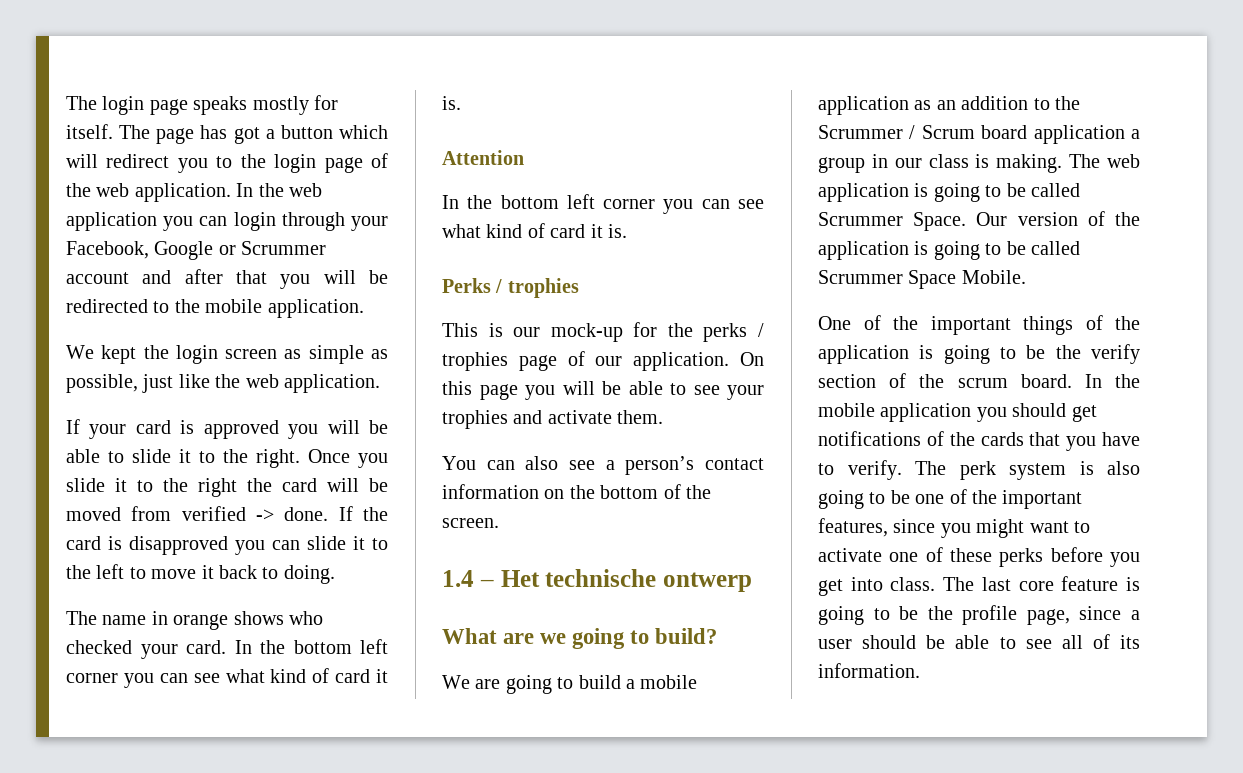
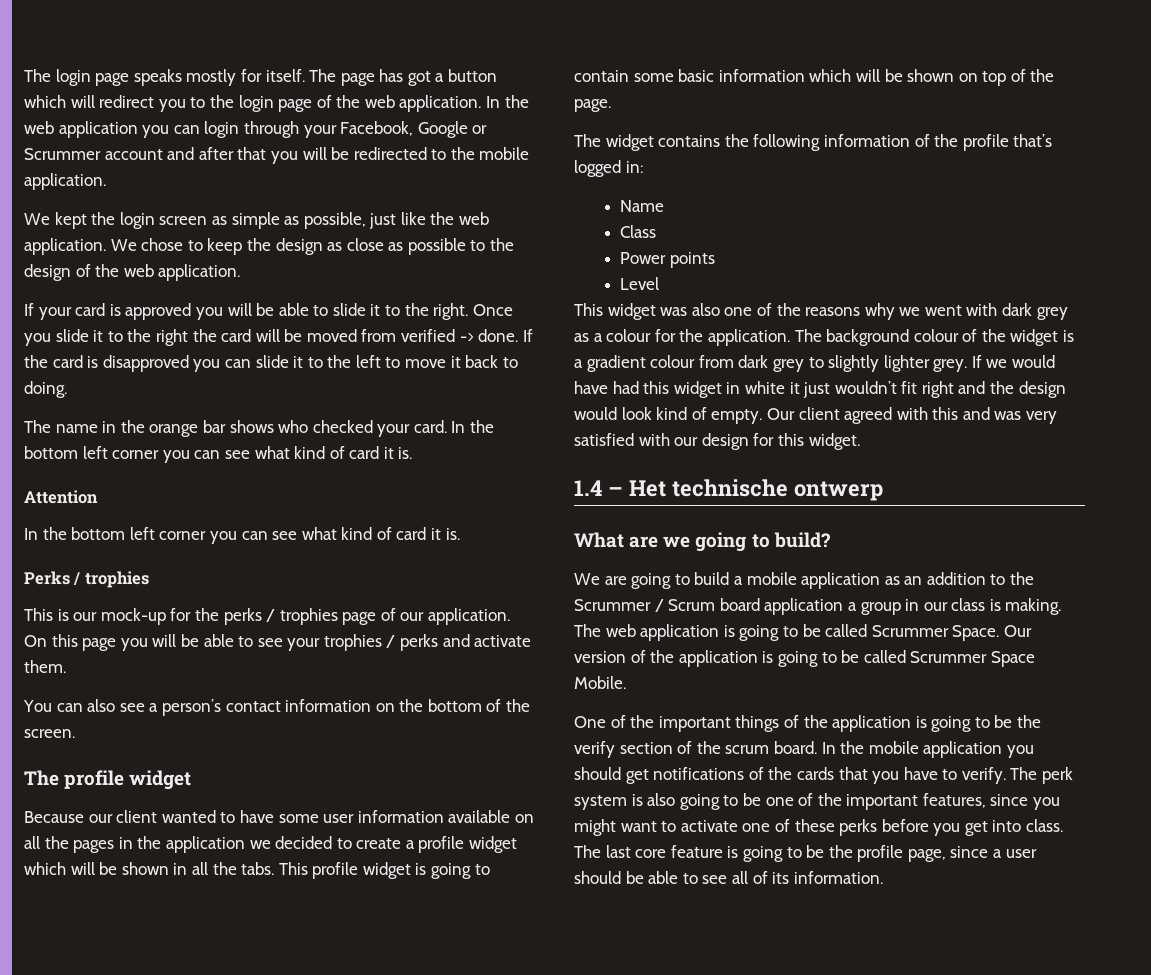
+ We chose to keep the design as close as possible to the design of the web application.
- The name in orange shows who checked your card.
+ The name in the orange bar shows who checked your card.
- On this page you will be able to see your trophies and activate them.
+ On this page you will be able to see your trophies / perks and activate them.
+ The profile widget
+ Because our client wanted to have some user information available on all the pages in the application we decided to create a profile widget which will be shown in all the tabs. This profile widget is going to contain some basic information which will be shown on top of the page.
+ The widget contains the following information of the profile that’s logged in:
+ Name
+ Class
+ Power points
+ Level
+ This widget was also one of the reasons why we went with dark grey as a colour for the application. The background colour of the widget is a gradient colour from dark grey to slightly lighter grey. If we would have had this widget in white it just wouldn’t fit right and the design would look kind of empty. Our client agreed with this and was very satisfied with our design for this widget.

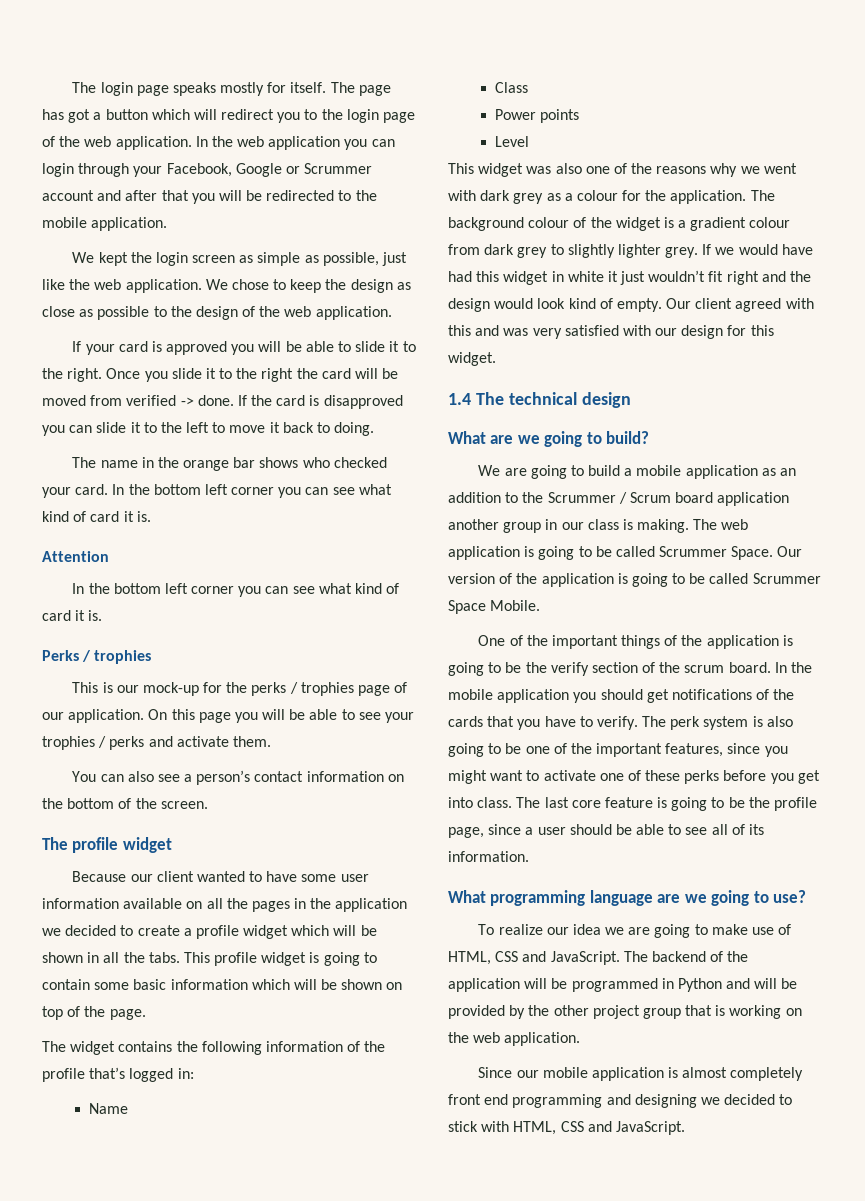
- 1.4 – Het technische ontwerp
+ 1.4 The technical design
- We are going to build a mobile application as an addition to the Scrummer / Scrum board application a group in our class is making.
+ We are going to build a mobile application as an addition to the Scrummer / Scrum board application another group in our class is making.
+ What programming language are we going to use?
+ To realize our idea we are going to make use of HTML, CSS and JavaScript. The backend of the application will be programmed in Python and will be provided by the other project group that is working on the web application.
+ Since our mobile application is almost completely front end programming and designing we decided to stick with HTML, CSS and JavaScript.

